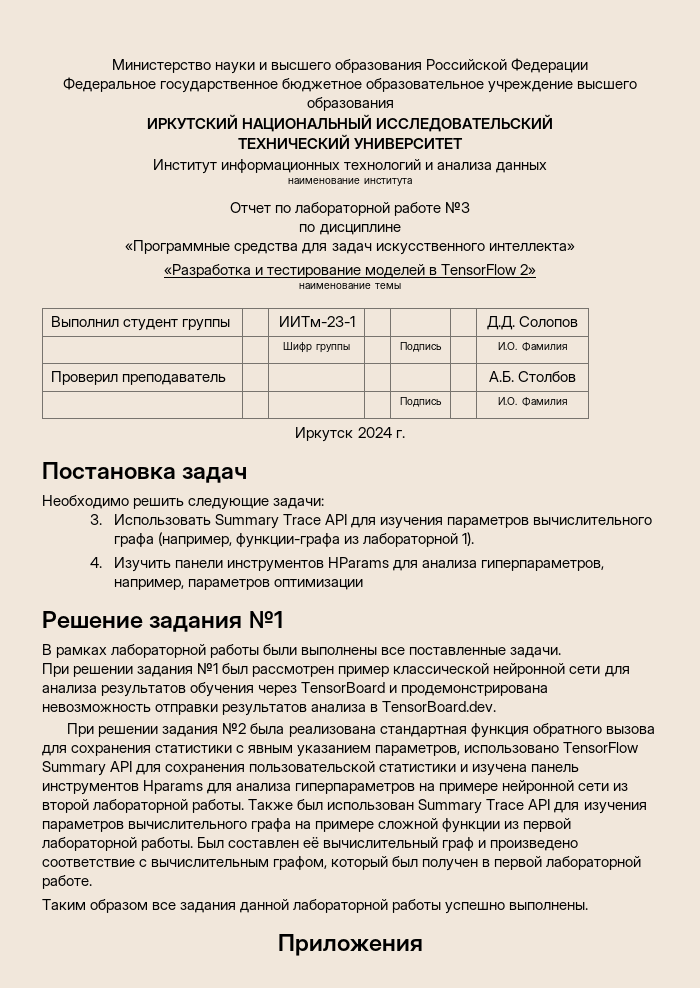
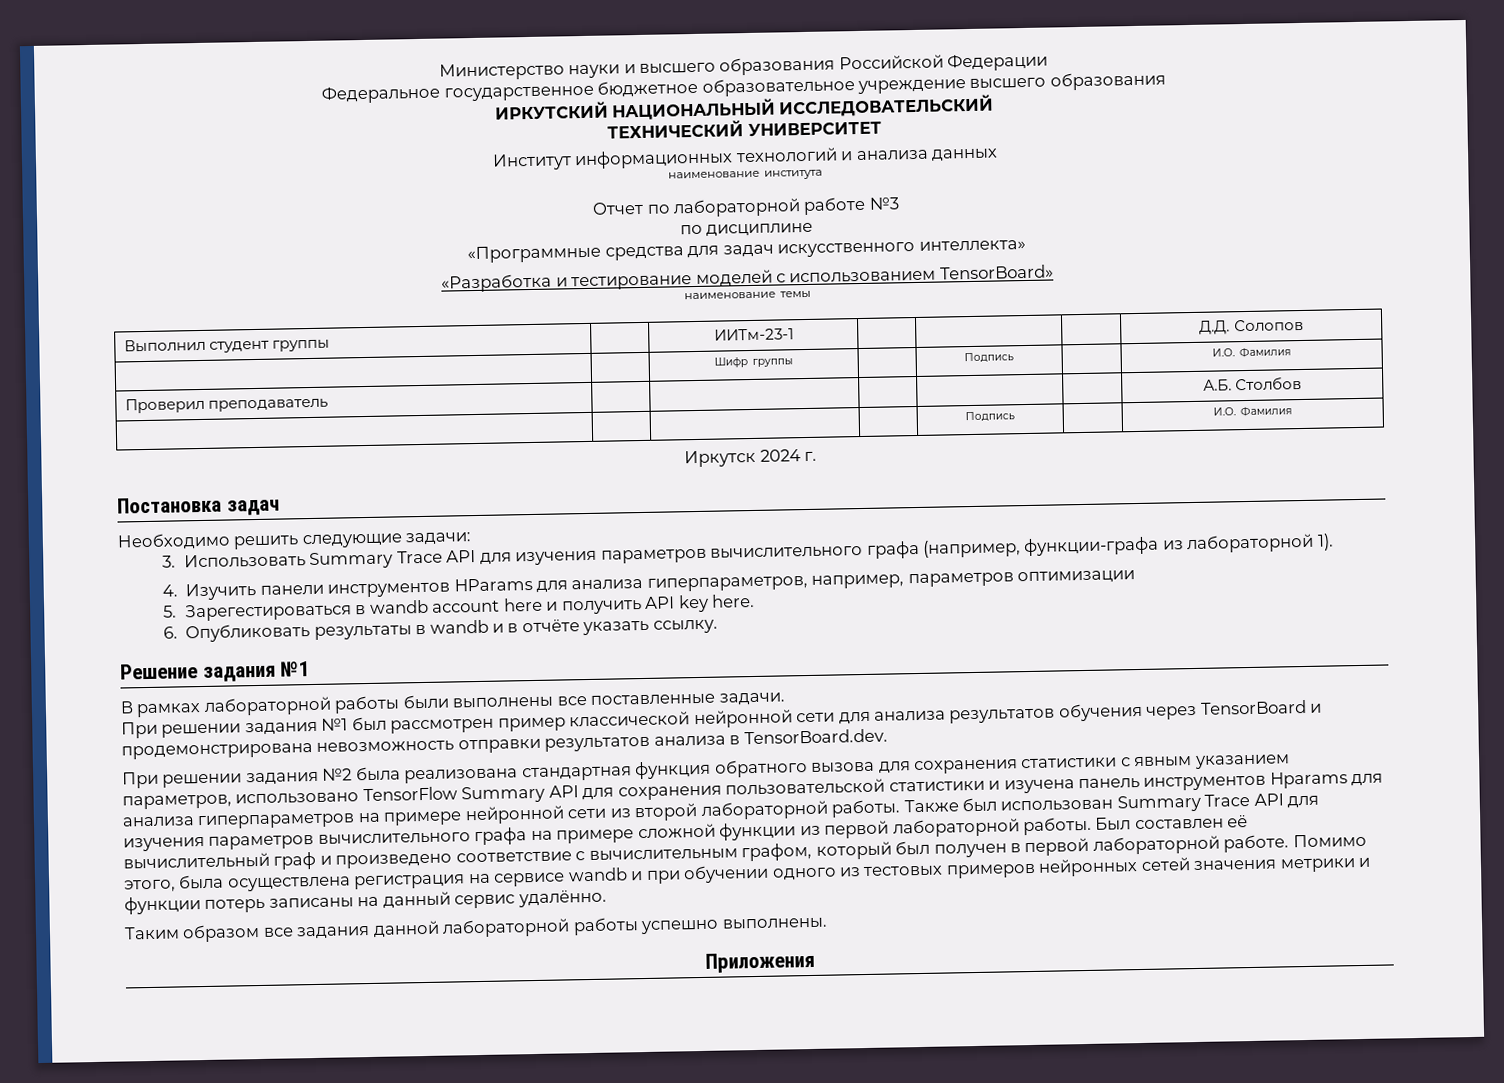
- «Разработка и тестирование моделей в TensorFlow 2»
+ «Разработка и тестирование моделей с использованием TensorBoard»
+ 5. Зарегестироваться в wandb account here и получить API key here.
+ 6. Опубликовать результаты в wandb и в отчёте указать ссылку.
+ Помимо этого, была осуществлена регистрация на сервисе wandb и при обучении одного из тестовых примеров нейронных сетей значения метрики и функции потерь записаны на данный сервис удалённо.

